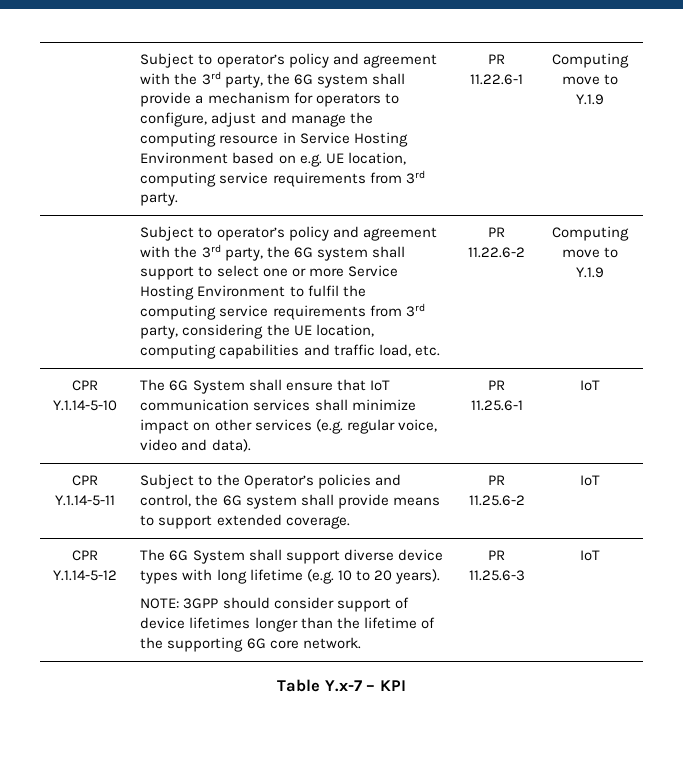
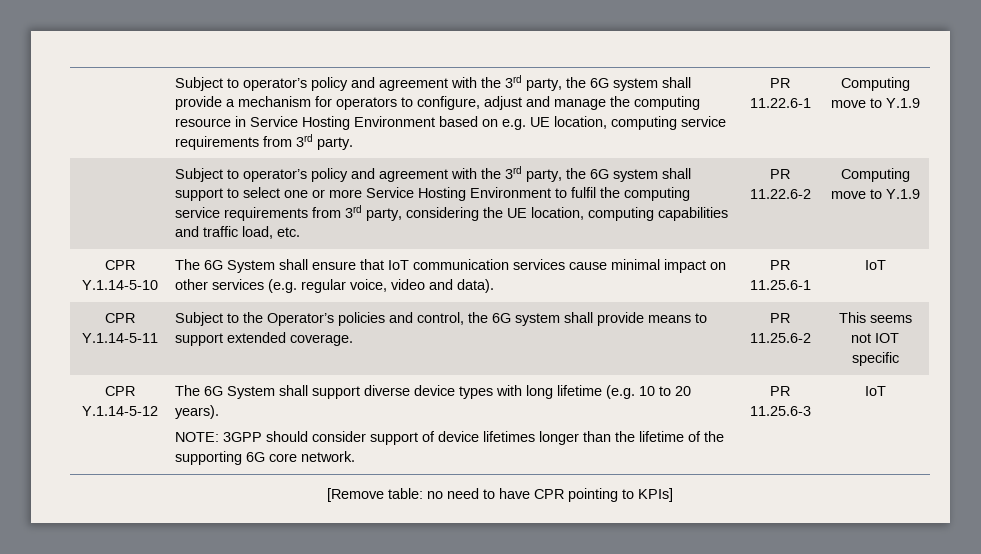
- CPR Y.1.14-5-10 | The 6G System shall ensure that IoT communication services shall minimize impact on other services (e.g. regular voice, video and data). | PR 11.25.6-1 | IoT
+ CPR Y.1.14-5-10 | The 6G System shall ensure that IoT communication services cause minimal impact on other services (e.g. regular voice, video and data). | PR 11.25.6-1 | IoT
- CPR Y.1.14-5-11 | Subject to the Operator’s policies and control, the 6G system shall provide means to support extended coverage. | PR 11.25.6-2 | IoT
+ CPR Y.1.14-5-11 | Subject to the Operator’s policies and control, the 6G system shall provide means to support extended coverage. | PR 11.25.6-2 | This seems not IOT specific
- Table Y.x-7 – KPI
+ [Remove table: no need to have CPR pointing to KPIs]

